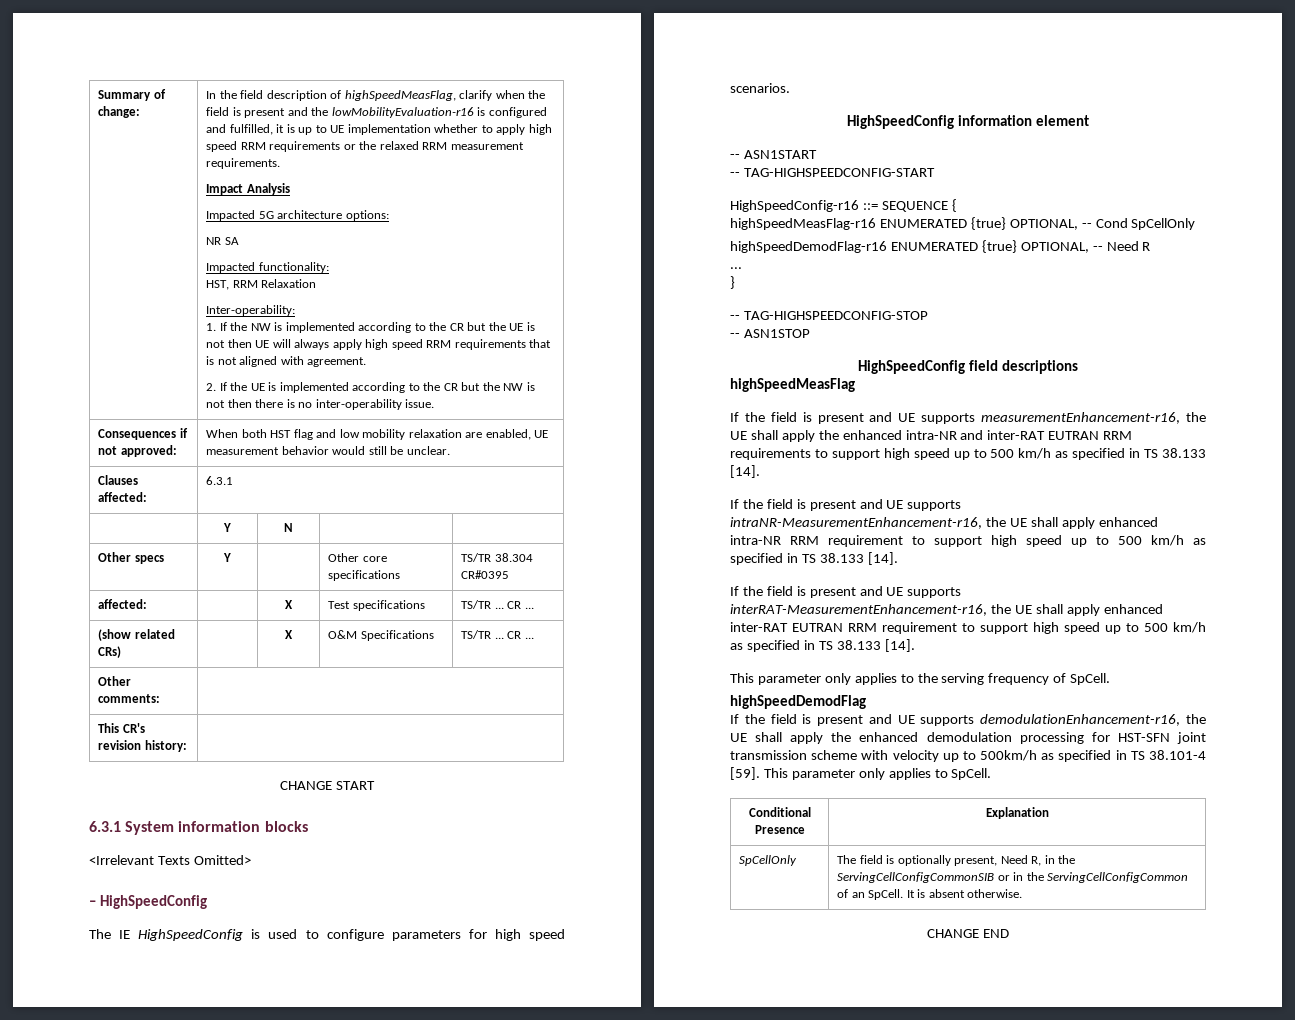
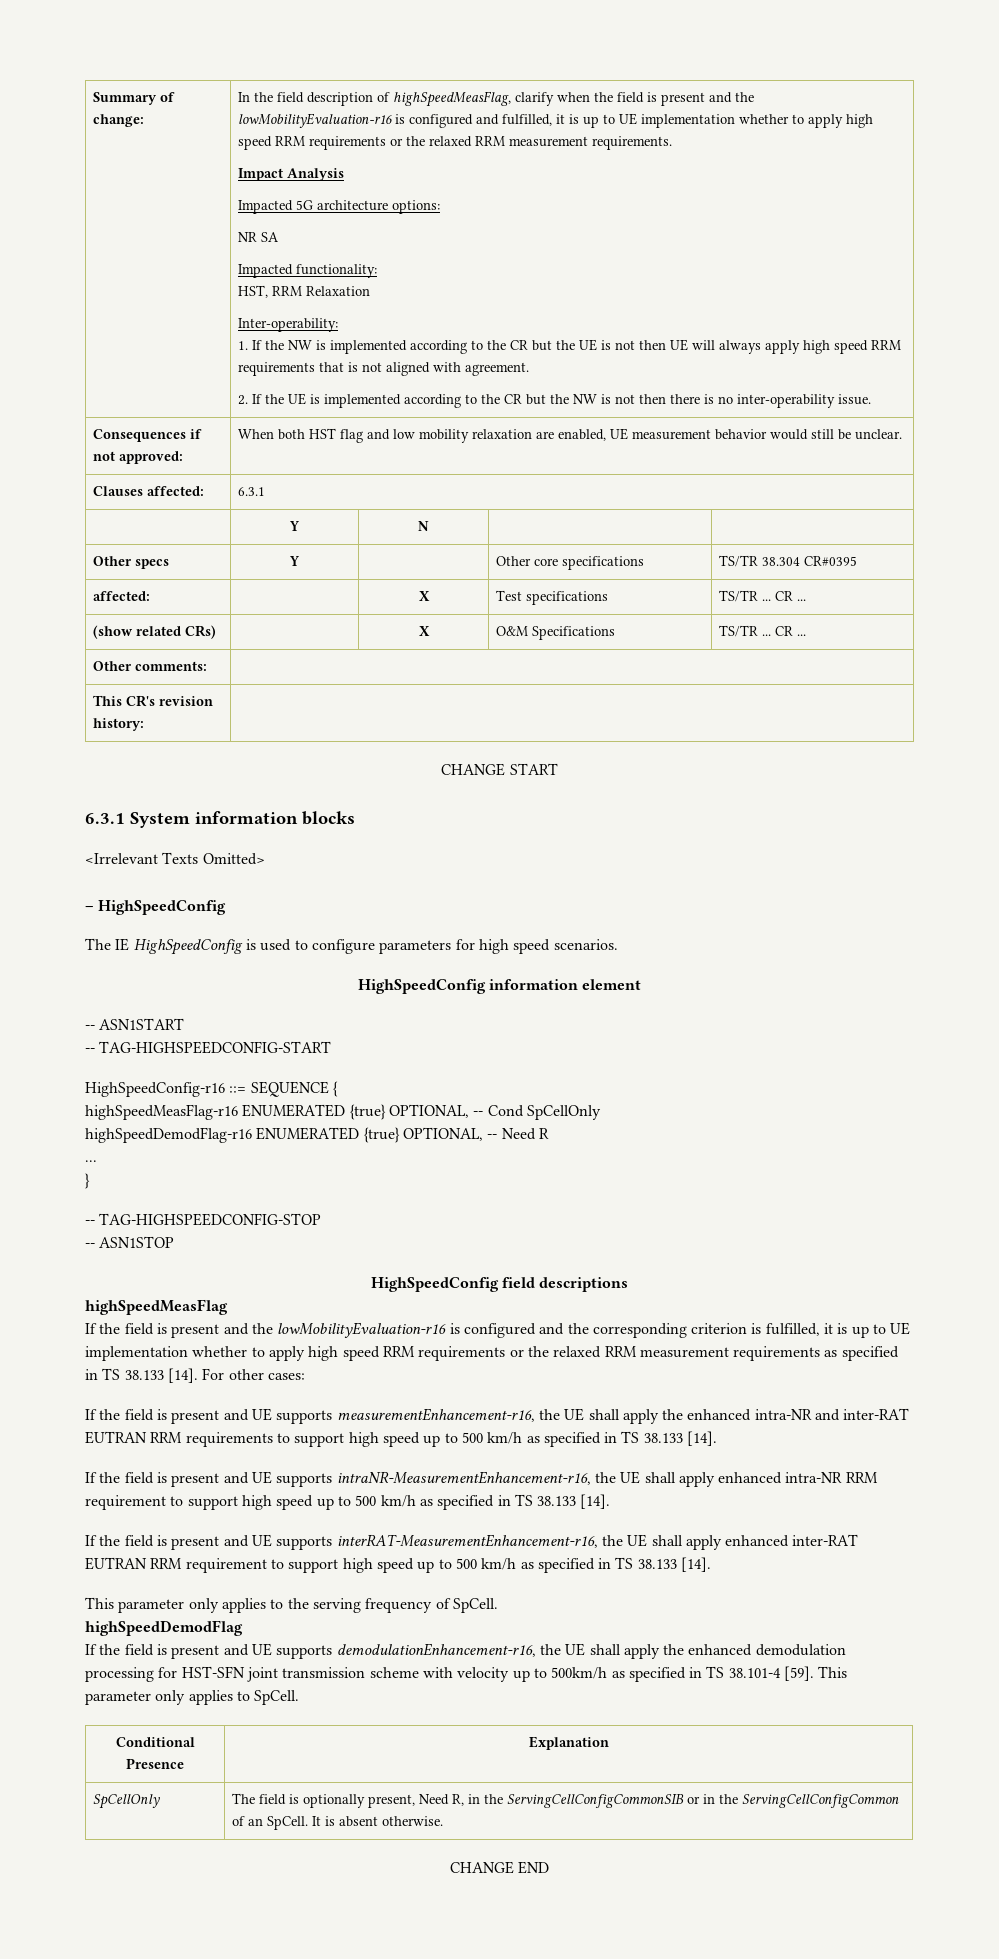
+ If the field is present and the lowMobilityEvaluation-r16 is configured and the corresponding criterion is fulfilled, it is up to UE implementation whether to apply high speed RRM requirements or the relaxed RRM measurement requirements as specified in TS 38.133 [14]. For other cases:

